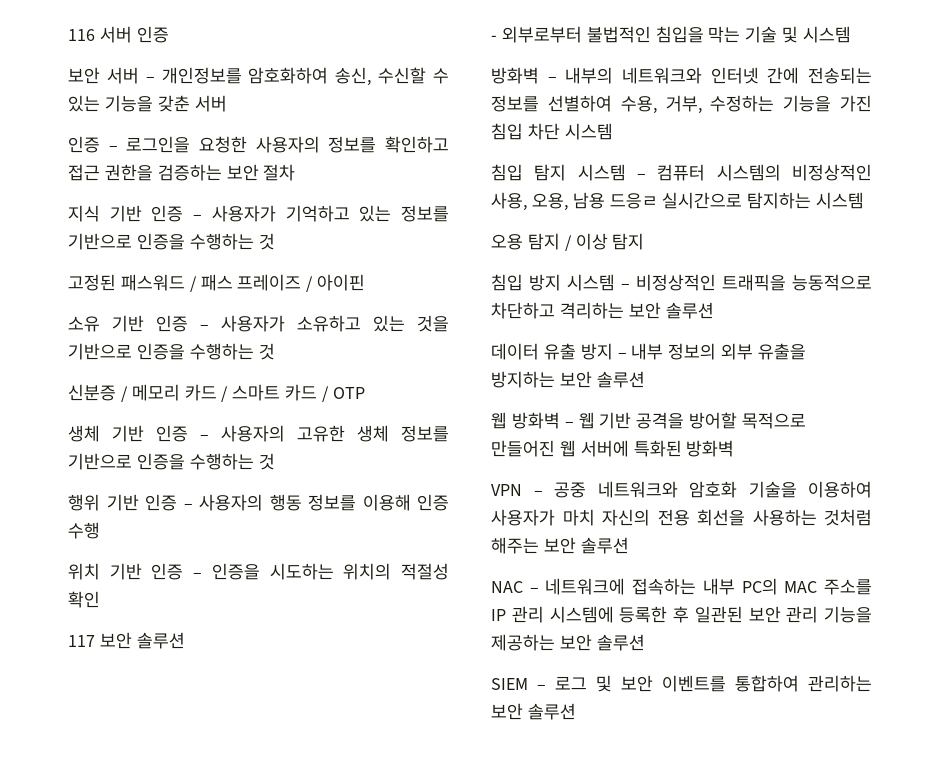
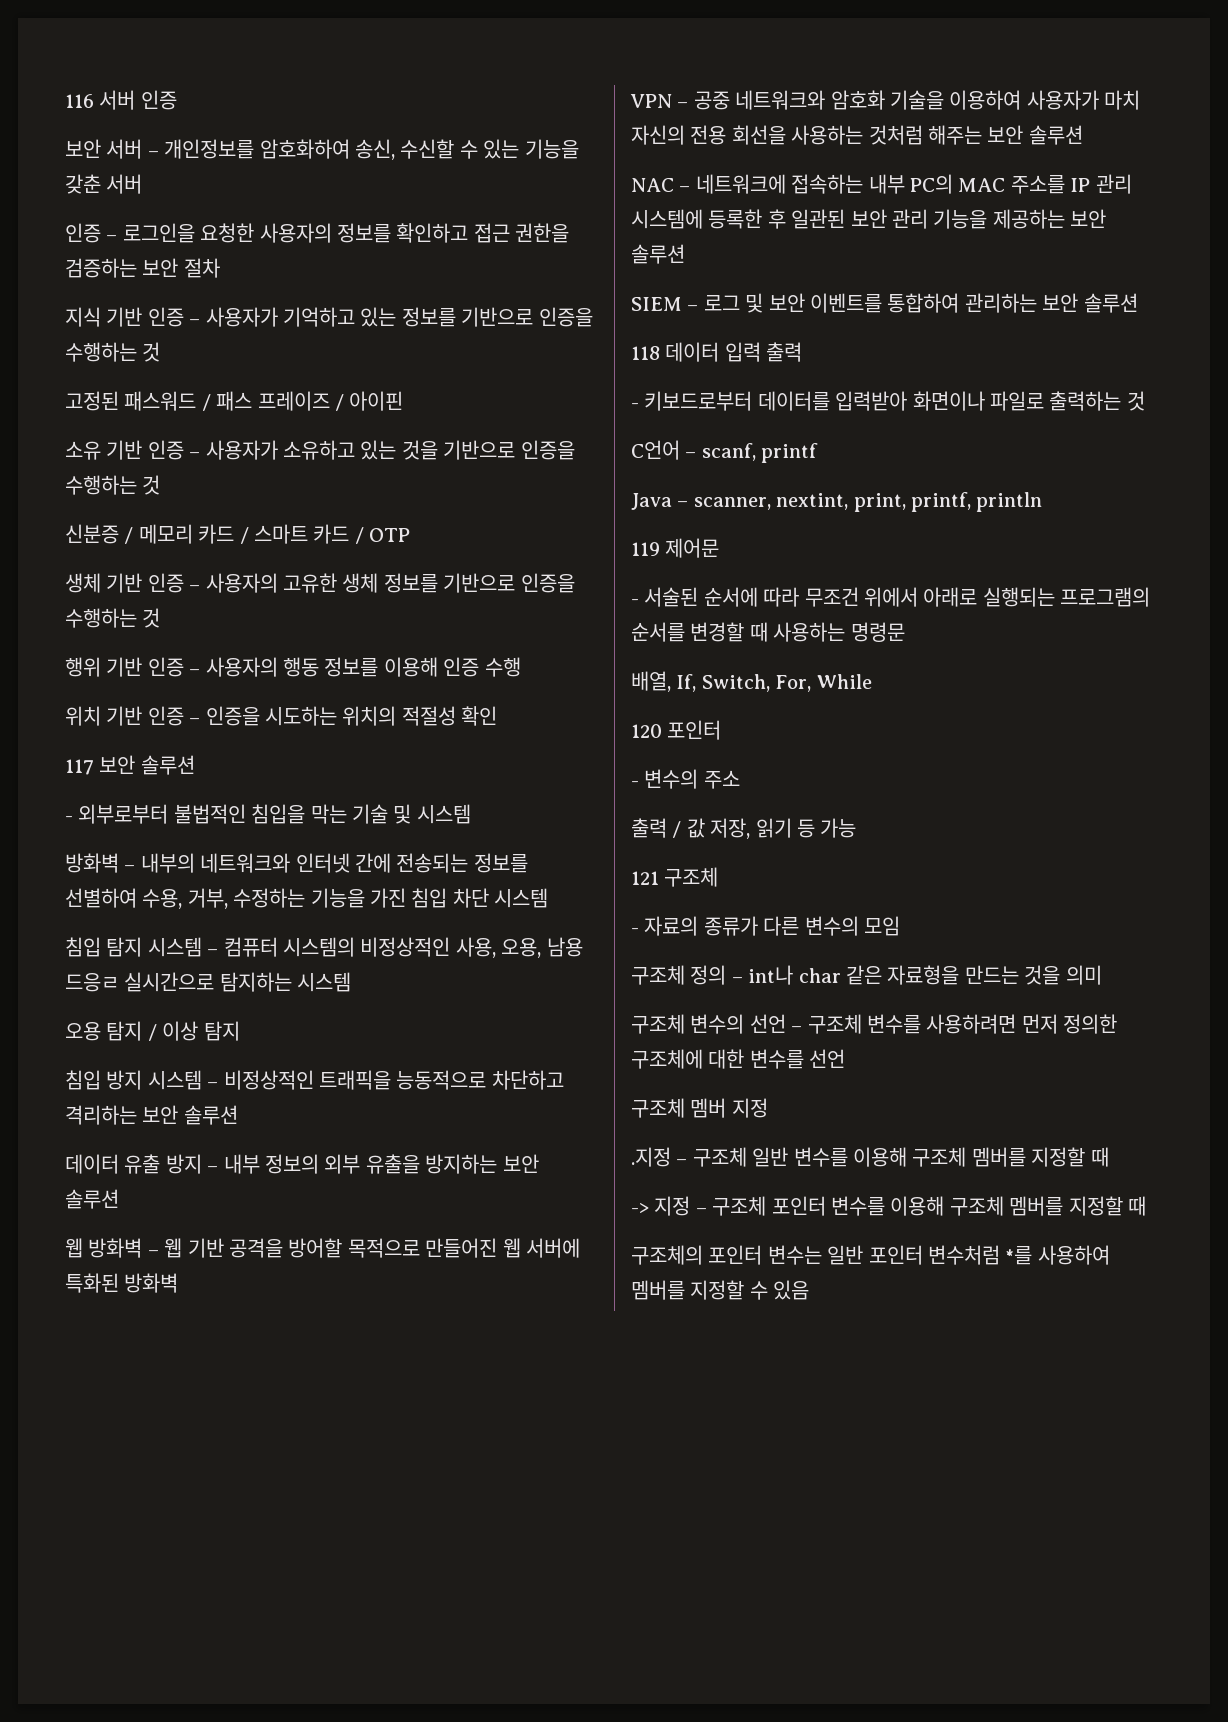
+ 118 데이터 입력 출력
+ - 키보드로부터 데이터를 입력받아 화면이나 파일로 출력하는 것
+ C언어 – scanf, printf
+ Java – scanner, nextint, print, printf, println
+ 119 제어문
+ - 서술된 순서에 따라 무조건 위에서 아래로 실행되는 프로그램의 순서를 변경할 때 사용하는 명령문
+ 배열, If, Switch, For, While
+ 120 포인터
+ - 변수의 주소
+ 출력 / 값 저장, 읽기 등 가능
+ 121 구조체
+ - 자료의 종류가 다른 변수의 모임
+ 구조체 정의 – int나 char 같은 자료형을 만드는 것을 의미
+ 구조체 변수의 선언 – 구조체 변수를 사용하려면 먼저 정의한 구조체에 대한 변수를 선언
+ 구조체 멤버 지정
+ .지정 – 구조체 일반 변수를 이용해 구조체 멤버를 지정할 때
+ -> 지정 – 구조체 포인터 변수를 이용해 구조체 멤버를 지정할 때
+ 구조체의 포인터 변수는 일반 포인터 변수처럼 *를 사용하여 멤버를 지정할 수 있음

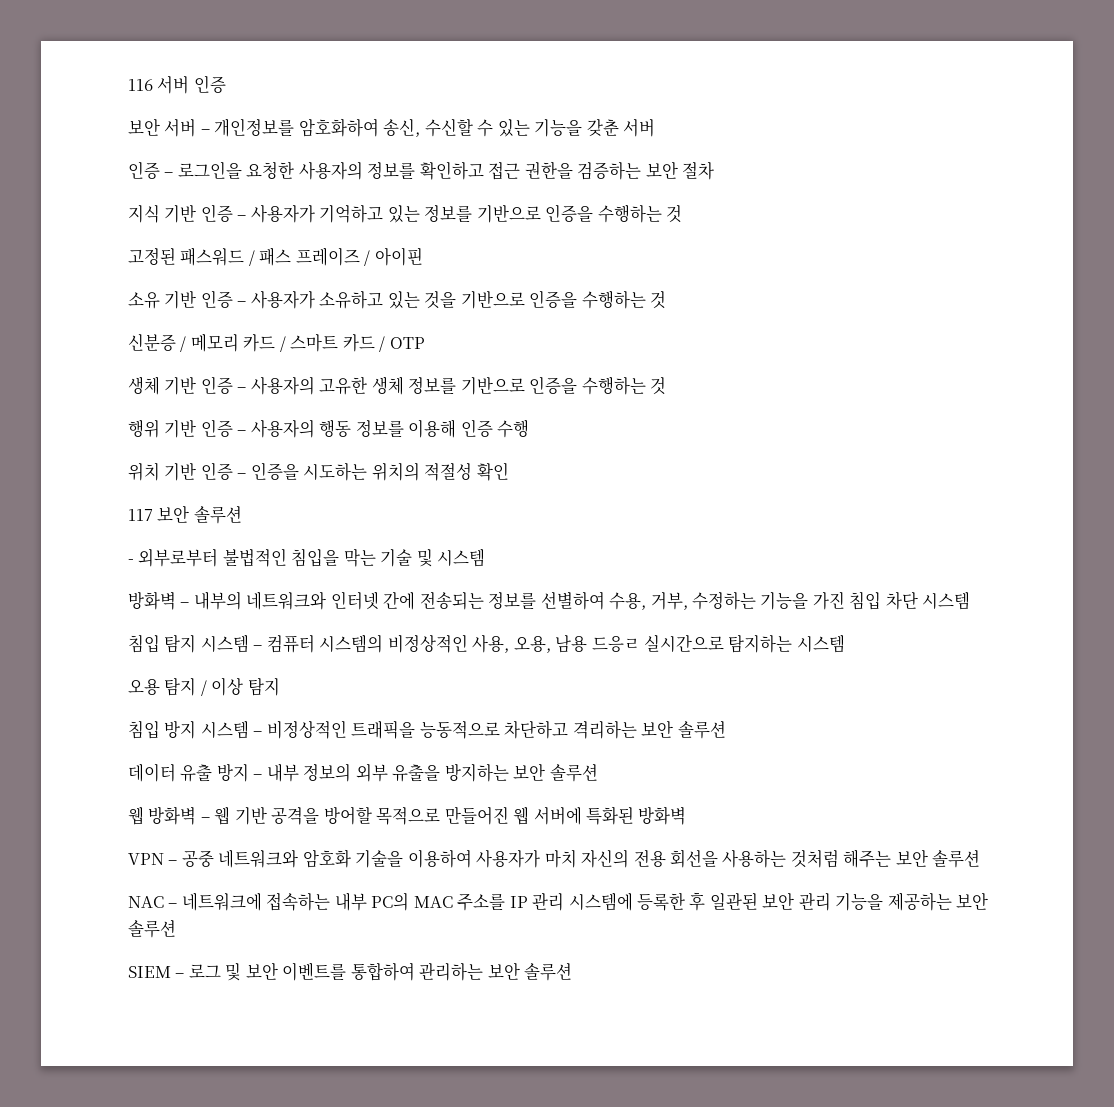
- 118 데이터 입력 출력
- - 키보드로부터 데이터를 입력받아 화면이나 파일로 출력하는 것
- C언어 – scanf, printf
- Java – scanner, nextint, print, printf, println
- 119 제어문
- - 서술된 순서에 따라 무조건 위에서 아래로 실행되는 프로그램의 순서를 변경할 때 사용하는 명령문
- 배열, If, Switch, For, While
- 120 포인터
- - 변수의 주소
- 출력 / 값 저장, 읽기 등 가능
- 121 구조체
- - 자료의 종류가 다른 변수의 모임
- 구조체 정의 – int나 char 같은 자료형을 만드는 것을 의미
- 구조체 변수의 선언 – 구조체 변수를 사용하려면 먼저 정의한 구조체에 대한 변수를 선언
- 구조체 멤버 지정
- .지정 – 구조체 일반 변수를 이용해 구조체 멤버를 지정할 때
- -> 지정 – 구조체 포인터 변수를 이용해 구조체 멤버를 지정할 때
- 구조체의 포인터 변수는 일반 포인터 변수처럼 *를 사용하여 멤버를 지정할 수 있음

